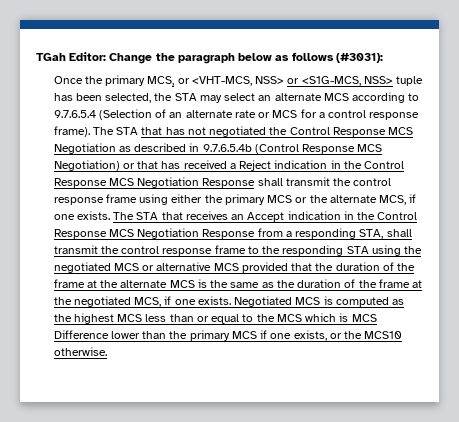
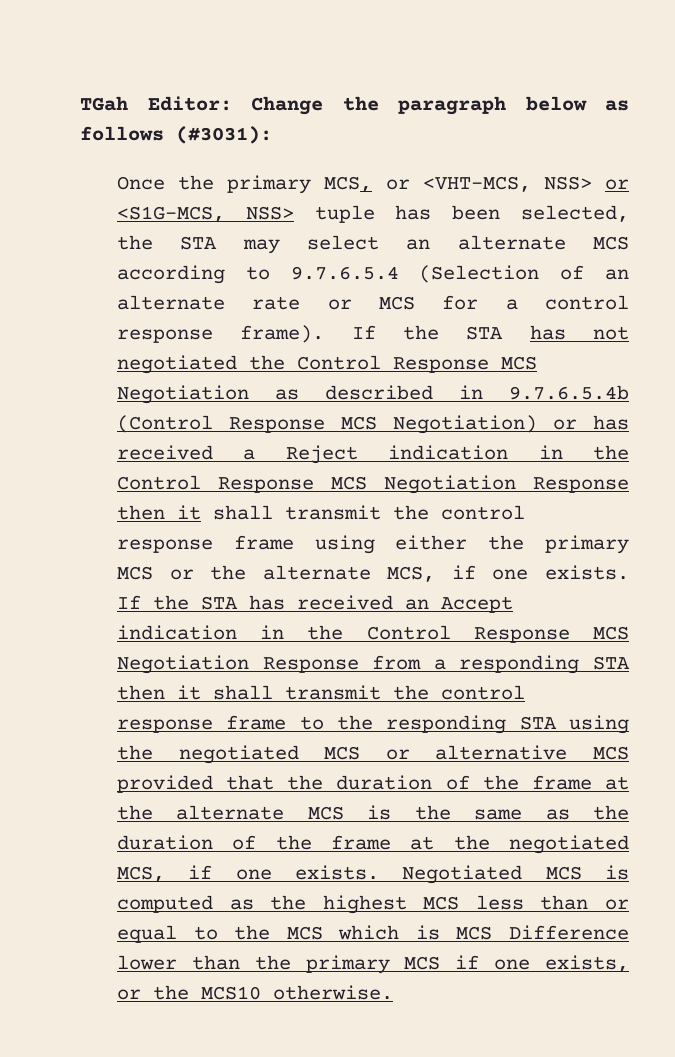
- The STA that has not negotiated the Control Response MCS Negotiation as described in 9.7.6.5.4b (Control Response MCS Negotiation) or that has received a Reject indication in the Control Response MCS Negotiation Response shall transmit the control response frame using either the primary MCS or the alternate MCS, if one exists.
+ If the STA has not negotiated the Control Response MCS Negotiation as described in 9.7.6.5.4b (Control Response MCS Negotiation) or has received a Reject indication in the Control Response MCS Negotiation Response then it shall transmit the control response frame using either the primary MCS or the alternate MCS, if one exists.
- The STA that receives an Accept indication in the Control Response MCS Negotiation Response from a responding STA, shall transmit the control response frame to the responding STA using the negotiated MCS or alternative MCS provided that the duration of the frame at the alternate MCS is the same as the duration of the frame at the negotiated MCS, if one exists.
+ If the STA has received an Accept indication in the Control Response MCS Negotiation Response from a responding STA then it shall transmit the control response frame to the responding STA using the negotiated MCS or alternative MCS provided that the duration of the frame at the alternate MCS is the same as the duration of the frame at the negotiated MCS, if one exists.

